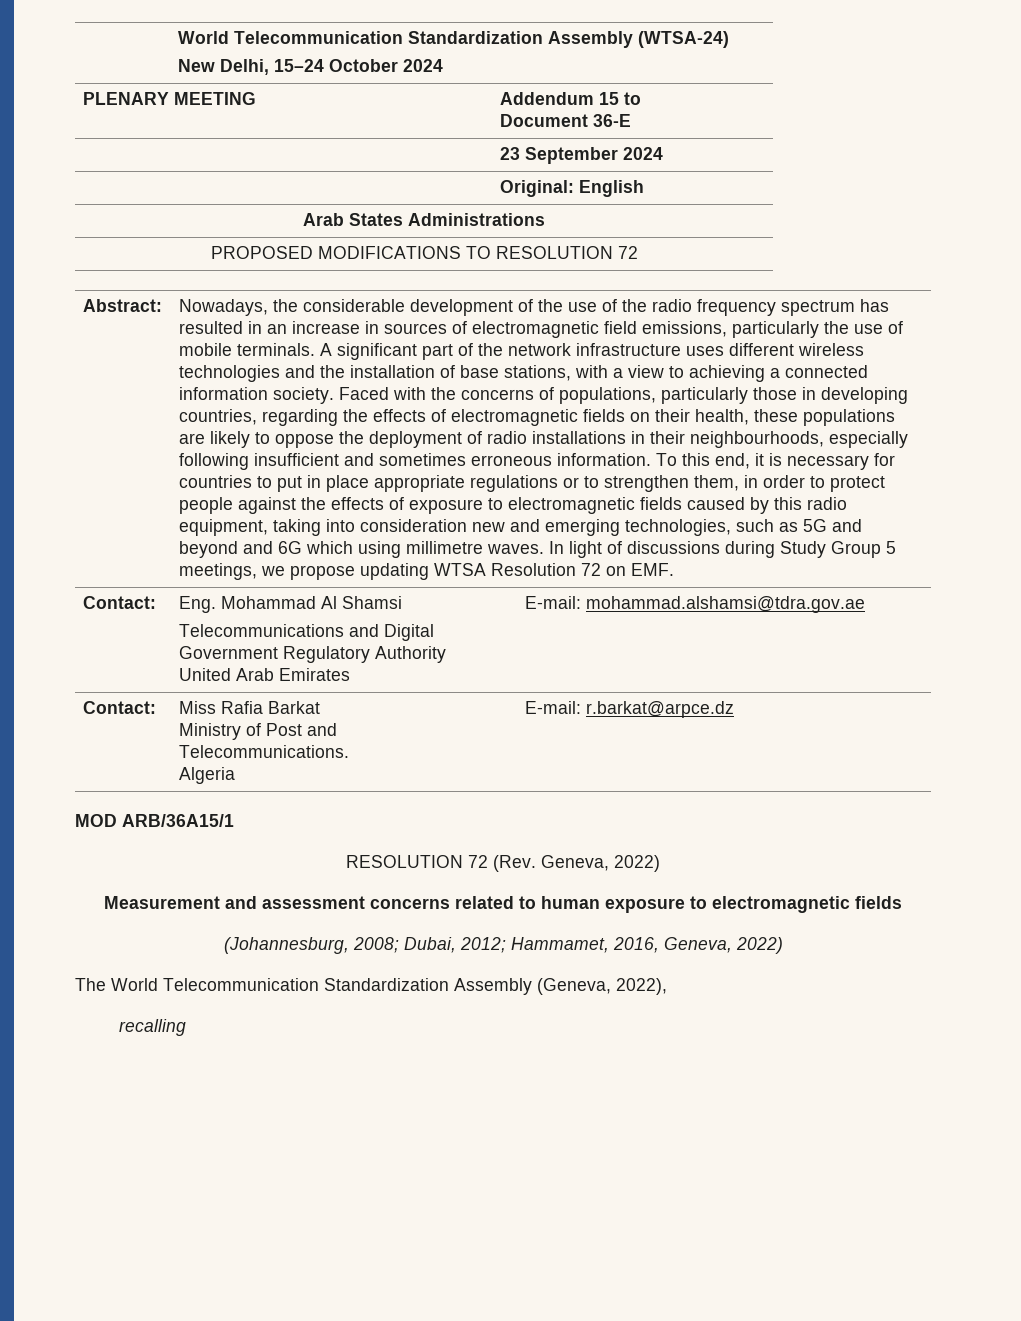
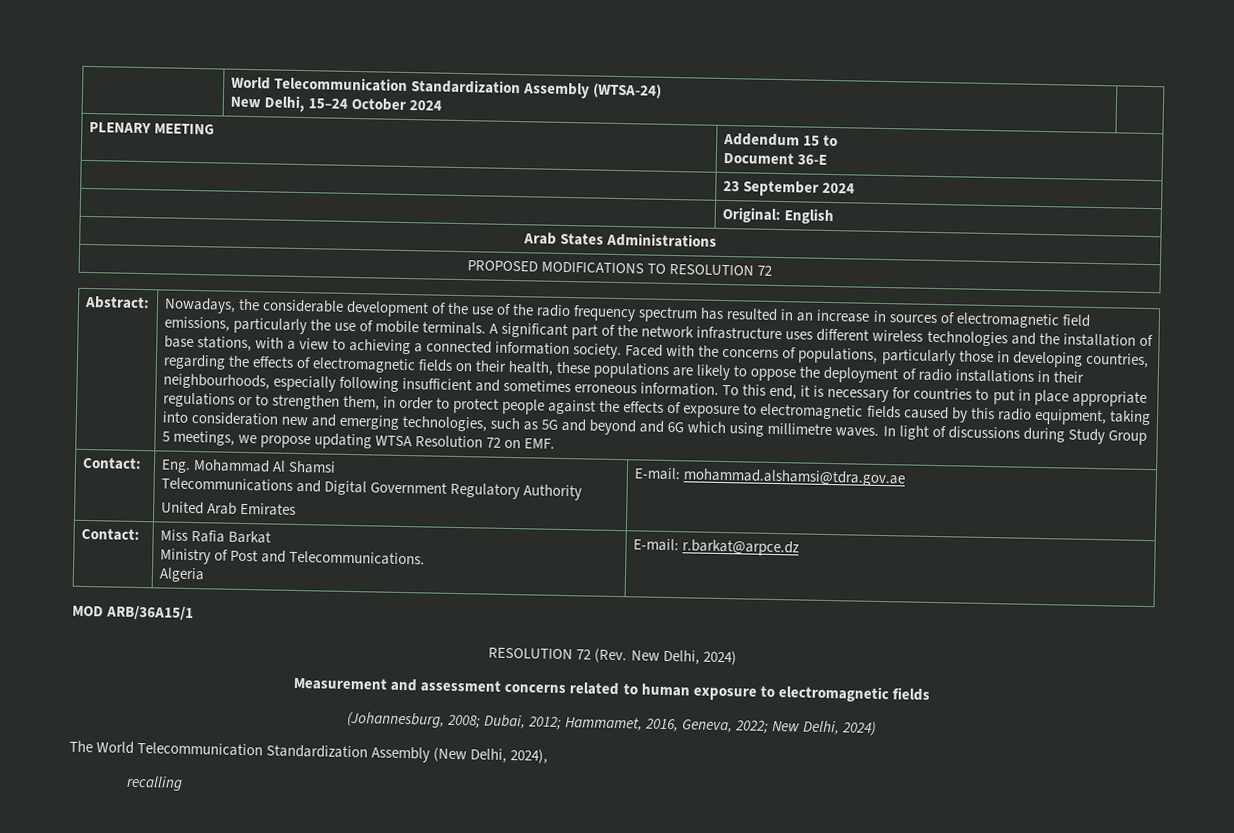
- RESOLUTION 72 (Rev. Geneva, 2022)
+ RESOLUTION 72 (Rev. New Delhi, 2024)
- (Johannesburg, 2008; Dubai, 2012; Hammamet, 2016, Geneva, 2022)
+ (Johannesburg, 2008; Dubai, 2012; Hammamet, 2016, Geneva, 2022; New Delhi, 2024)
- The World Telecommunication Standardization Assembly (Geneva, 2022),
+ The World Telecommunication Standardization Assembly (New Delhi, 2024),

